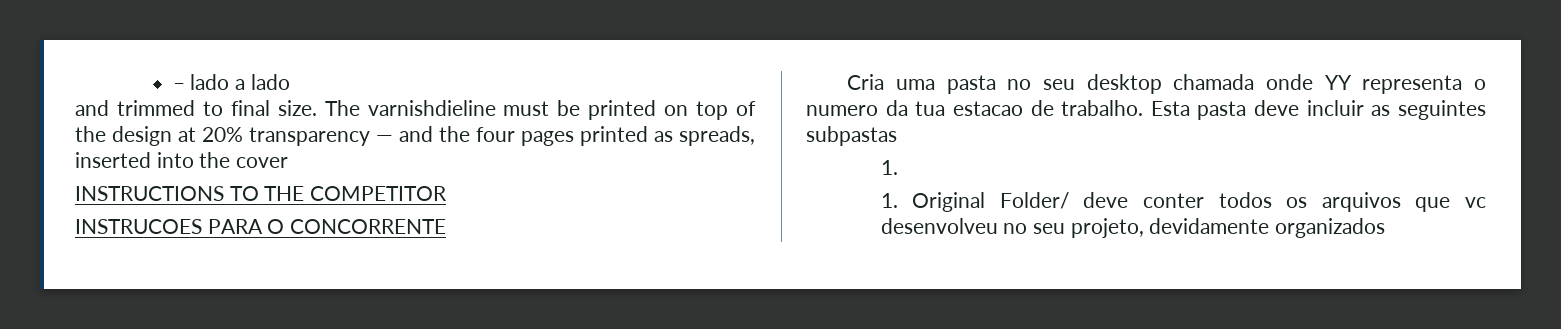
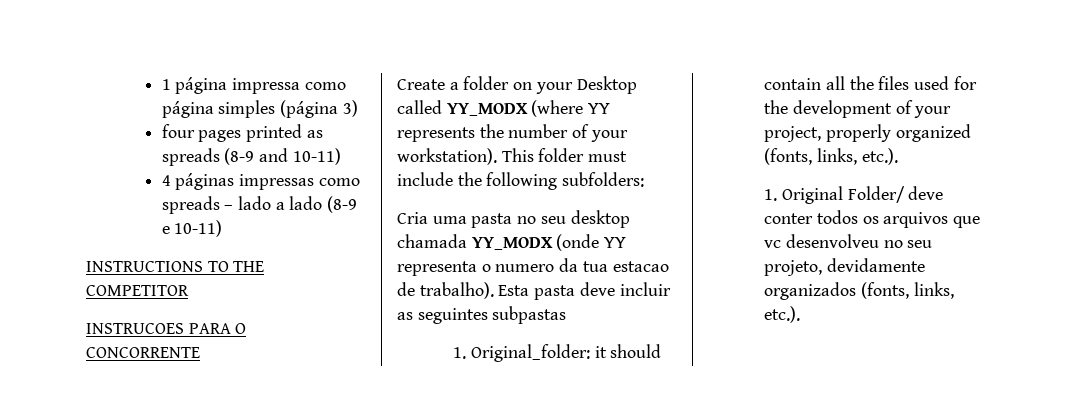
- – lado a lado
- and trimmed to final size. The varnishdieline must be printed on top of the design at 20% transparency — and the four pages printed as spreads, inserted into the cover
+ 1 página impressa como página simples (página 3)
+ four pages printed as spreads (8-9 and 10-11)
+ 4 páginas impressas como spreads – lado a lado (8-9 e 10-11)
+ Create a folder on your Desktop called YY_MODX (where YY represents the number of your workstation). This folder must include the following subfolders:
- Cria uma pasta no seu desktop chamada onde YY representa o numero da tua estacao de trabalho.
+ Cria uma pasta no seu desktop chamada YY_MODX (onde YY representa o numero da tua estacao de trabalho).
  Esta pasta deve incluir as seguintes subpastas
- 1.
+ 1. Original_folder: it should contain all the files used for the development of your project, properly organized (fonts, links, etc.).
- 1. Original Folder/ deve conter todos os arquivos que vc desenvolveu no seu projeto, devidamente organizados
+ 1. Original Folder/ deve conter todos os arquivos que vc desenvolveu no seu projeto, devidamente organizados (fonts, links, etc.).

